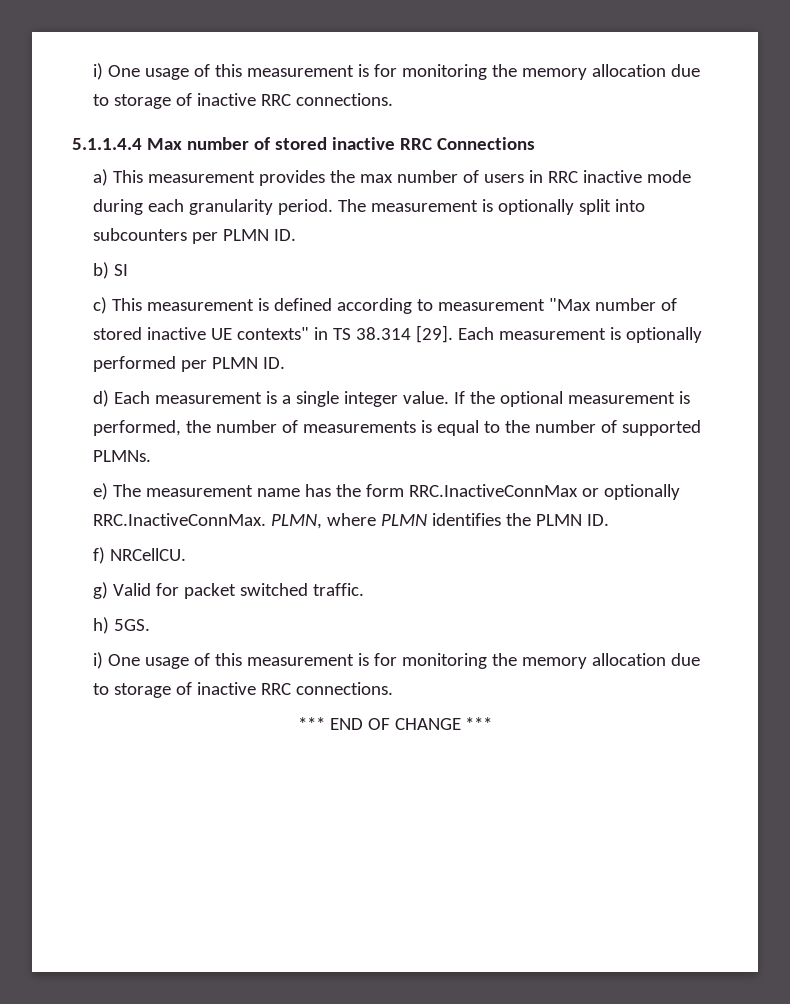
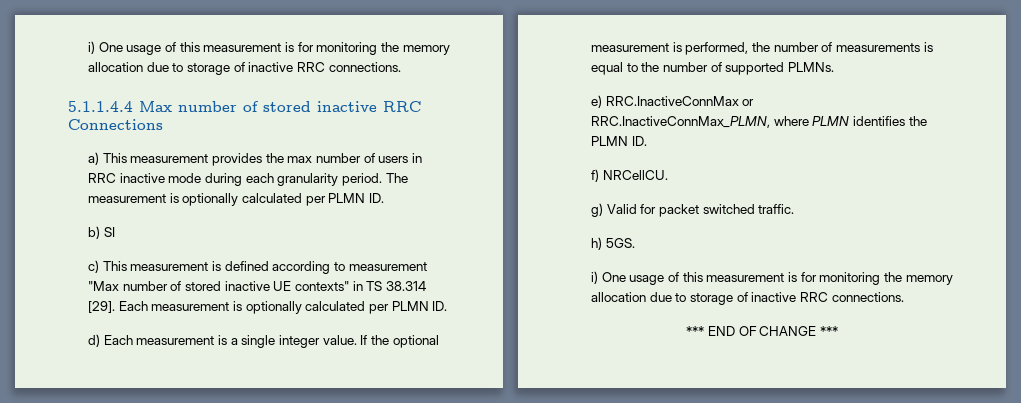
- The measurement is optionally split into subcounters per PLMN ID.
+ The measurement is optionally calculated per PLMN ID.
- Each measurement is optionally performed per PLMN ID.
+ Each measurement is optionally calculated per PLMN ID.
- e) The measurement name has the form RRC.InactiveConnMax or optionally RRC.InactiveConnMax. PLMN, where PLMN identifies the PLMN ID.
+ e) RRC.InactiveConnMax or
+ RRC.InactiveConnMax_PLMN, where PLMN identifies the PLMN ID.

